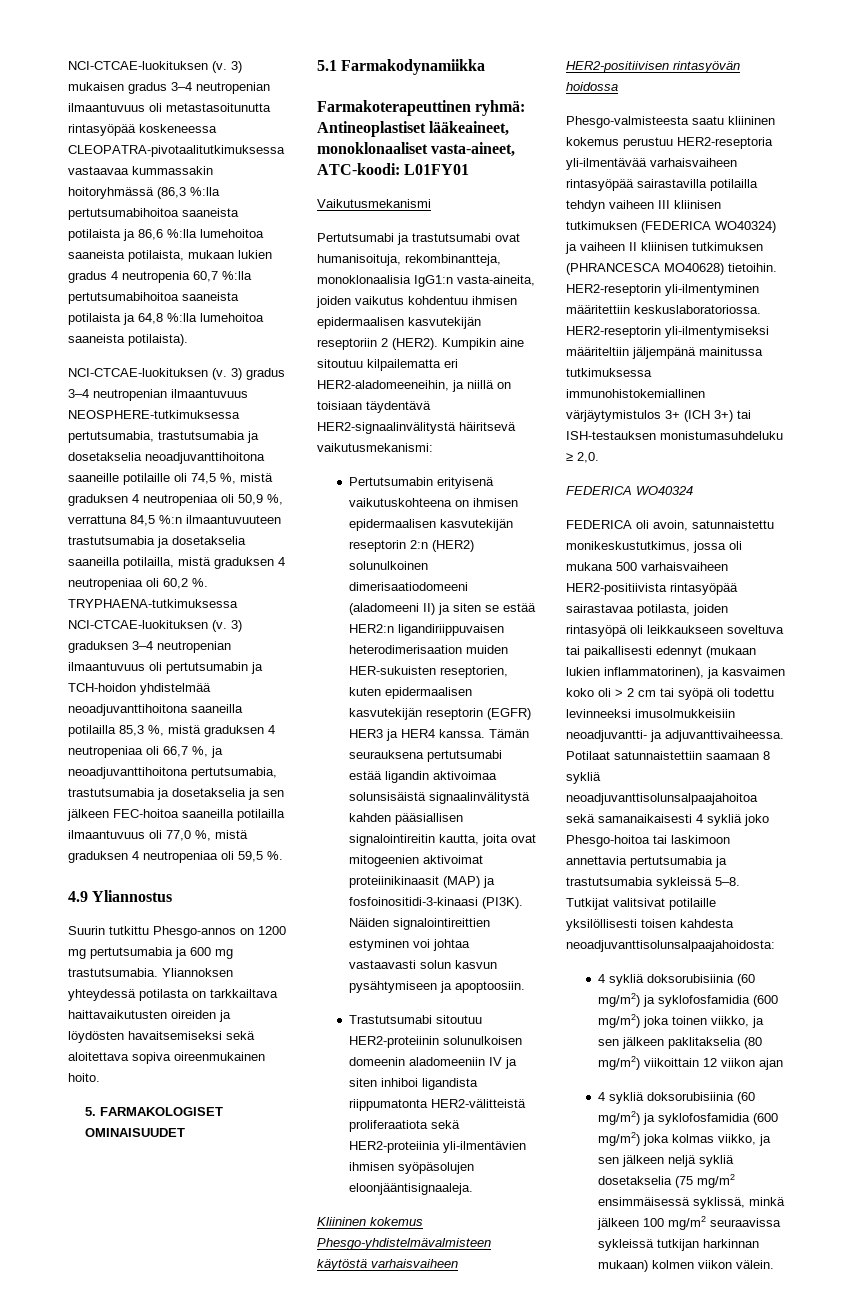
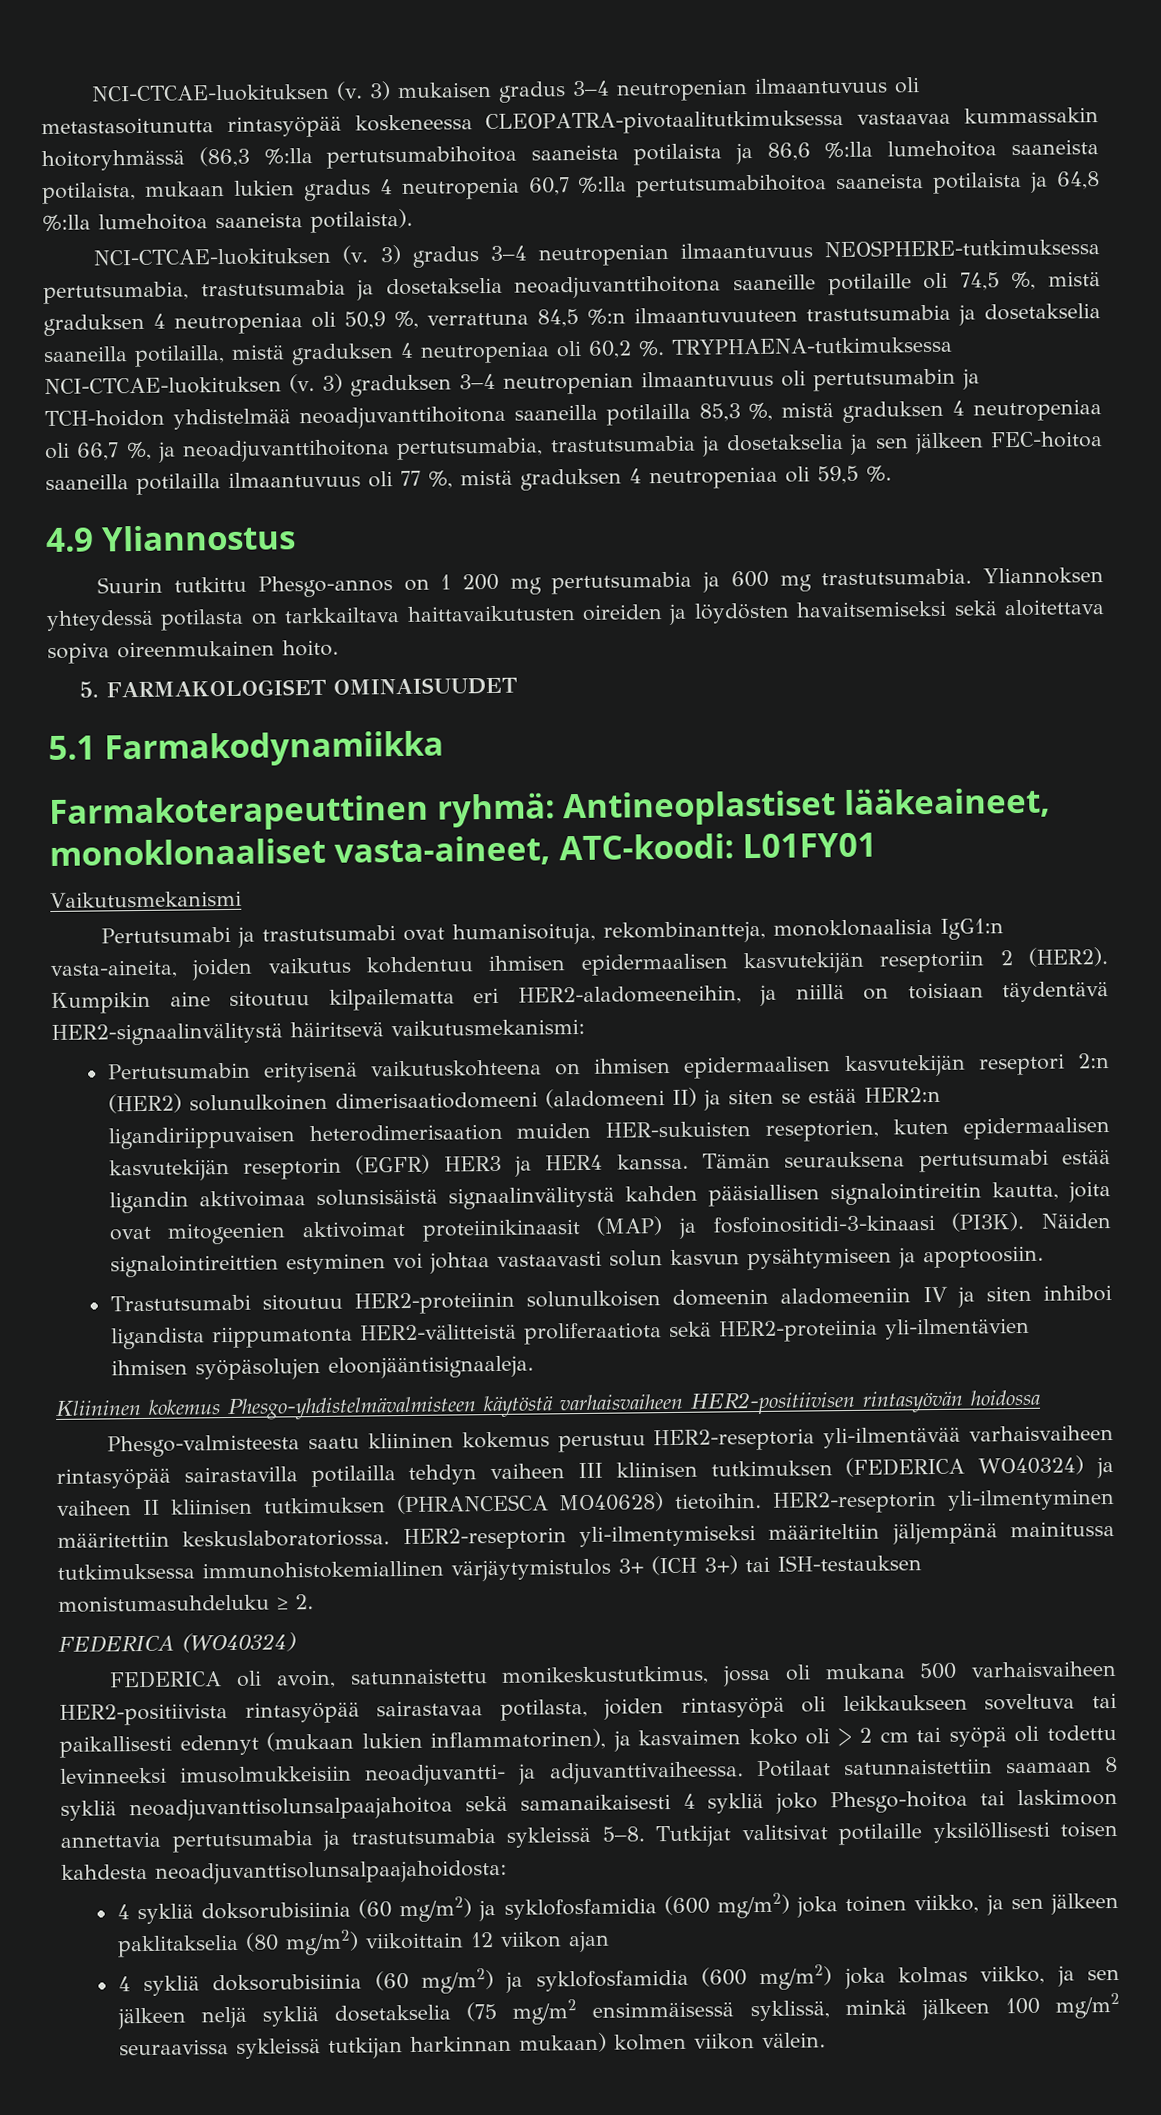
- 3) graduksen 3–4 neutropenian ilmaantuvuus oli pertutsumabin ja TCH-hoidon yhdistelmää neoadjuvanttihoitona saaneilla potilailla 85,3 %, mistä graduksen 4 neutropeniaa oli 66,7 %, ja neoadjuvanttihoitona pertutsumabia, trastutsumabia ja dosetakselia ja sen jälkeen FEC-hoitoa saaneilla potilailla ilmaantuvuus oli 77,0 %, mistä graduksen 4 neutropeniaa oli 59,5 %.
+ 3) graduksen 3–4 neutropenian ilmaantuvuus oli pertutsumabin ja TCH-hoidon yhdistelmää neoadjuvanttihoitona saaneilla potilailla 85,3 %, mistä graduksen 4 neutropeniaa oli 66,7 %, ja neoadjuvanttihoitona pertutsumabia, trastutsumabia ja dosetakselia ja sen jälkeen FEC-hoitoa saaneilla potilailla ilmaantuvuus oli 77 %, mistä graduksen 4 neutropeniaa oli 59,5 %.
- Suurin tutkittu Phesgo-annos on 1200 mg pertutsumabia ja 600 mg trastutsumabia.
+ Suurin tutkittu Phesgo-annos on 1 200 mg pertutsumabia ja 600 mg trastutsumabia.
- Pertutsumabin erityisenä vaikutuskohteena on ihmisen epidermaalisen kasvutekijän reseptorin 2:n (HER2) solunulkoinen dimerisaatiodomeeni (aladomeeni II) ja siten se estää HER2:n ligandiriippuvaisen heterodimerisaation muiden HER-sukuisten reseptorien, kuten epidermaalisen kasvutekijän reseptorin (EGFR) HER3 ja HER4 kanssa.
+ Pertutsumabin erityisenä vaikutuskohteena on ihmisen epidermaalisen kasvutekijän reseptori 2:n (HER2) solunulkoinen dimerisaatiodomeeni (aladomeeni II) ja siten se estää HER2:n ligandiriippuvaisen heterodimerisaation muiden HER-sukuisten reseptorien, kuten epidermaalisen kasvutekijän reseptorin (EGFR) HER3 ja HER4 kanssa.
- HER2-reseptorin yli-ilmentymiseksi määriteltiin jäljempänä mainitussa tutkimuksessa immunohistokemiallinen värjäytymistulos 3+ (ICH 3+) tai ISH-testauksen monistumasuhdeluku ≥ 2,0.
- FEDERICA WO40324
+ HER2-reseptorin yli-ilmentymiseksi määriteltiin jäljempänä mainitussa tutkimuksessa immunohistokemiallinen värjäytymistulos 3+ (ICH 3+) tai ISH-testauksen monistumasuhdeluku ≥ 2.
+ FEDERICA (WO40324)

